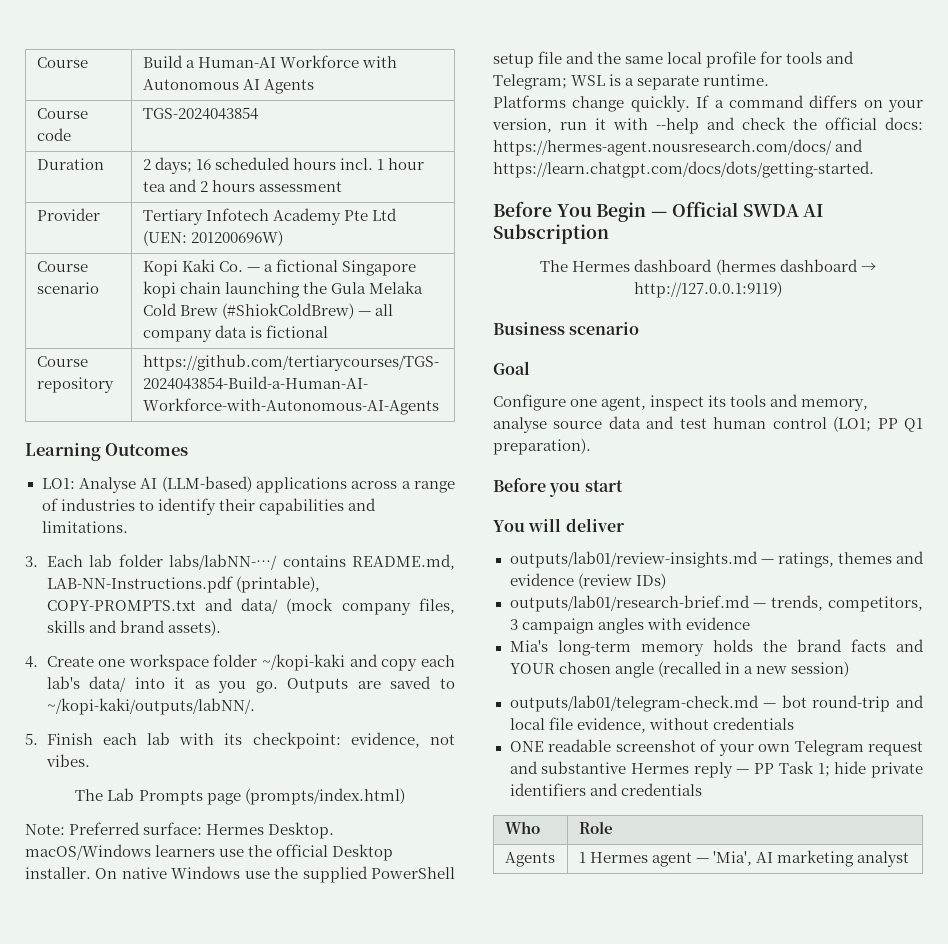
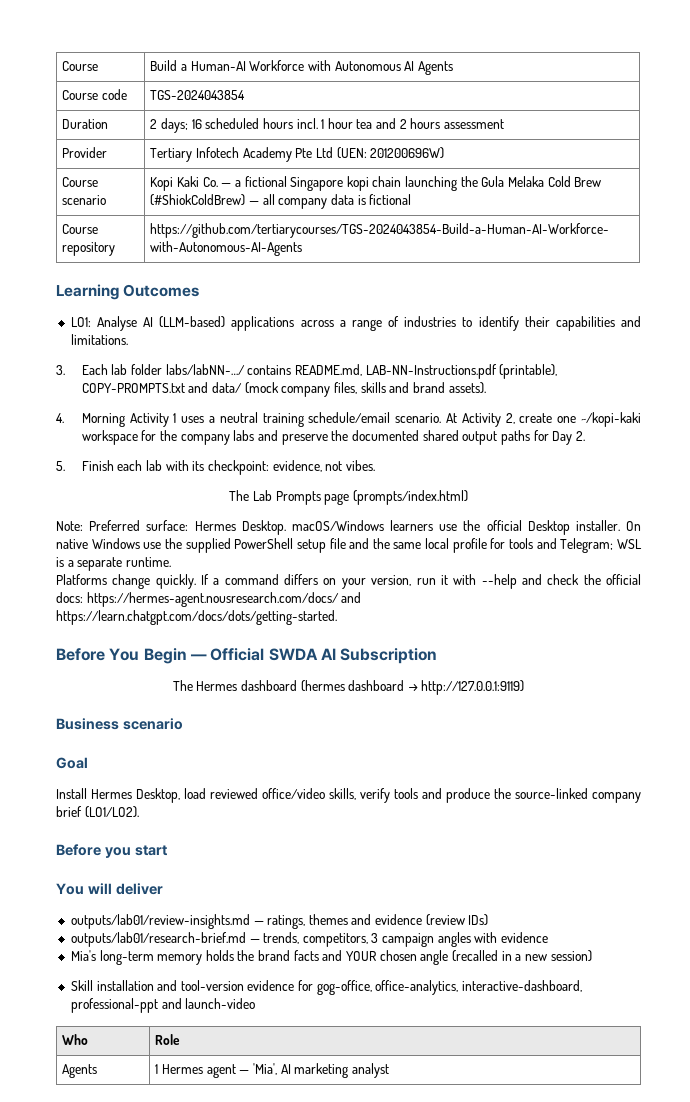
- 4. Create one workspace folder ~/kopi-kaki and copy each lab's data/ into it as you go. Outputs are saved to ~/kopi-kaki/outputs/labNN/.
+ 4. Morning Activity 1 uses a neutral training schedule/email scenario. At Activity 2, create one ~/kopi-kaki workspace for the company labs and preserve the documented shared output paths for Day 2.
- Configure one agent, inspect its tools and memory, analyse source data and test human control (LO1; PP Q1 preparation).
+ Install Hermes Desktop, load reviewed office/video skills, verify tools and produce the source-linked company brief (LO1/LO2).
- outputs/lab01/telegram-check.md — bot round-trip and local file evidence, without credentials
- ONE readable screenshot of your own Telegram request and substantive Hermes reply — PP Task 1; hide private identifiers and credentials
+ Skill installation and tool-version evidence for gog-office, office-analytics, interactive-dashboard, professional-ppt and launch-video

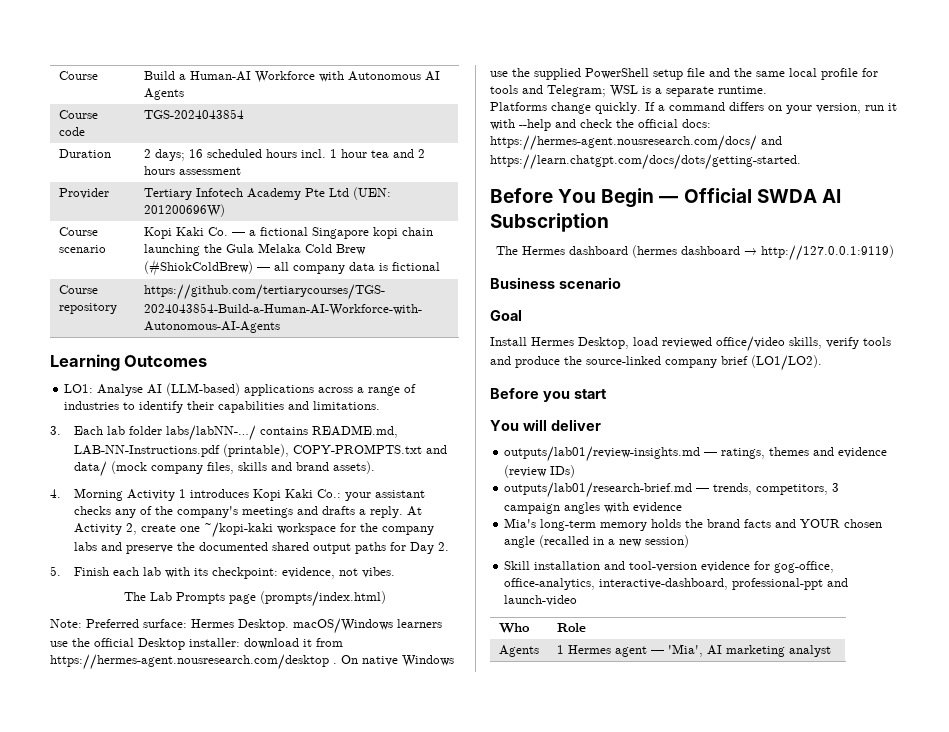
- 4. Morning Activity 1 uses a neutral training schedule/email scenario.
+ 4. Morning Activity 1 introduces Kopi Kaki Co.: your assistant checks any of the company's meetings and drafts a reply.
- Note: Preferred surface: Hermes Desktop. macOS/Windows learners use the official Desktop installer.
+ Note: Preferred surface: Hermes Desktop. macOS/Windows learners use the official Desktop installer: download it from https://hermes-agent.nousresearch.com/desktop .

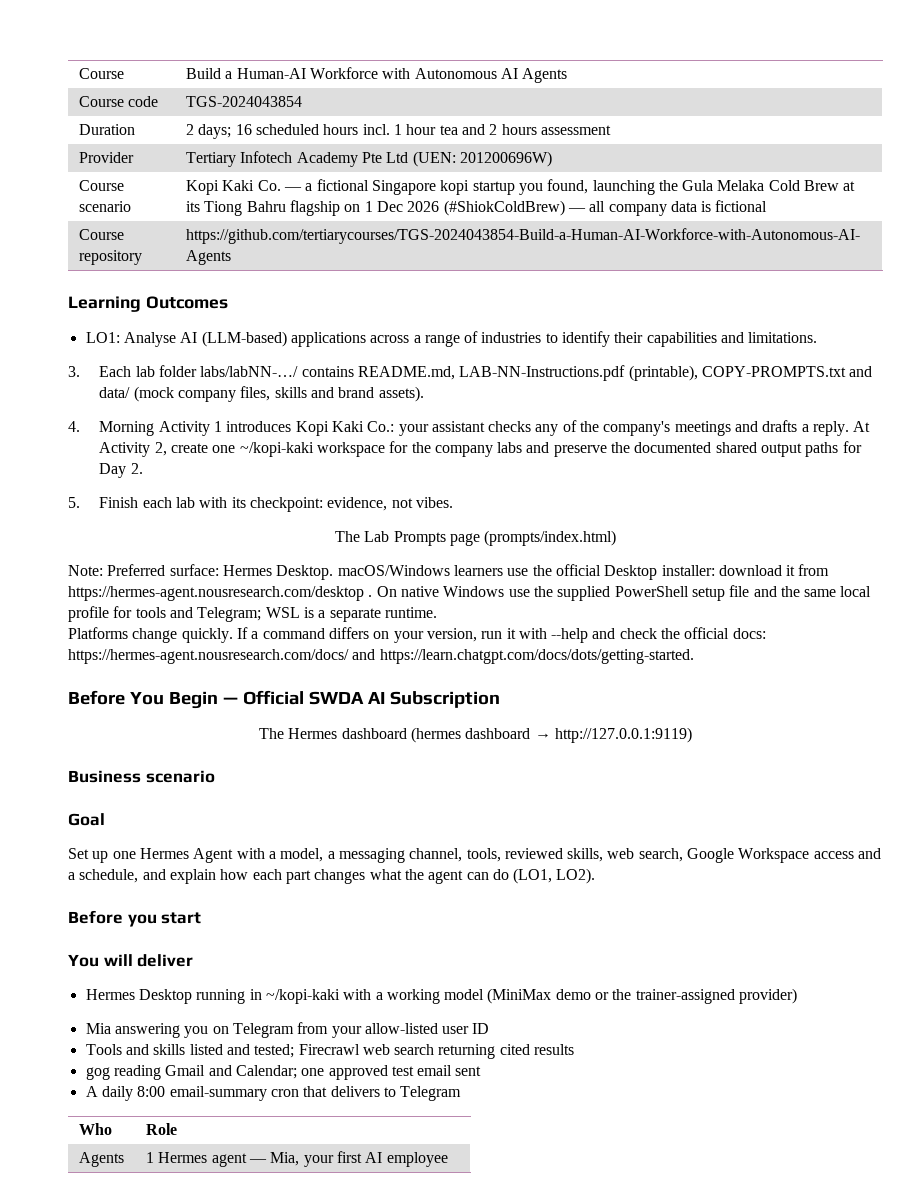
- Course scenario | Kopi Kaki Co. — a fictional Singapore kopi chain launching the Gula Melaka Cold Brew (#ShiokColdBrew) — all company data is fictional
+ Course scenario | Kopi Kaki Co. — a fictional Singapore kopi startup you found, launching the Gula Melaka Cold Brew at its Tiong Bahru flagship on 1 Dec 2026 (#ShiokColdBrew) — all company data is fictional
- Install Hermes Desktop, load reviewed office/video skills, verify tools and produce the source-linked company brief (LO1/LO2).
+ Set up one Hermes Agent with a model, a messaging channel, tools, reviewed skills, web search, Google Workspace access and a schedule, and explain how each part changes what the agent can do (LO1, LO2).
- outputs/lab01/review-insights.md — ratings, themes and evidence (review IDs)
- outputs/lab01/research-brief.md — trends, competitors, 3 campaign angles with evidence
- Mia's long-term memory holds the brand facts and YOUR chosen angle (recalled in a new session)
- Skill installation and tool-version evidence for gog-office, office-analytics, interactive-dashboard, professional-ppt and launch-video
+ Hermes Desktop running in ~/kopi-kaki with a working model (MiniMax demo or the trainer-assigned provider)
+ Mia answering you on Telegram from your allow-listed user ID
+ Tools and skills listed and tested; Firecrawl web search returning cited results
+ gog reading Gmail and Calendar; one approved test email sent
+ A daily 8:00 email-summary cron that delivers to Telegram
- Agents | 1 Hermes agent — 'Mia', AI marketing analyst
+ Agents | 1 Hermes agent — Mia, your first AI employee

